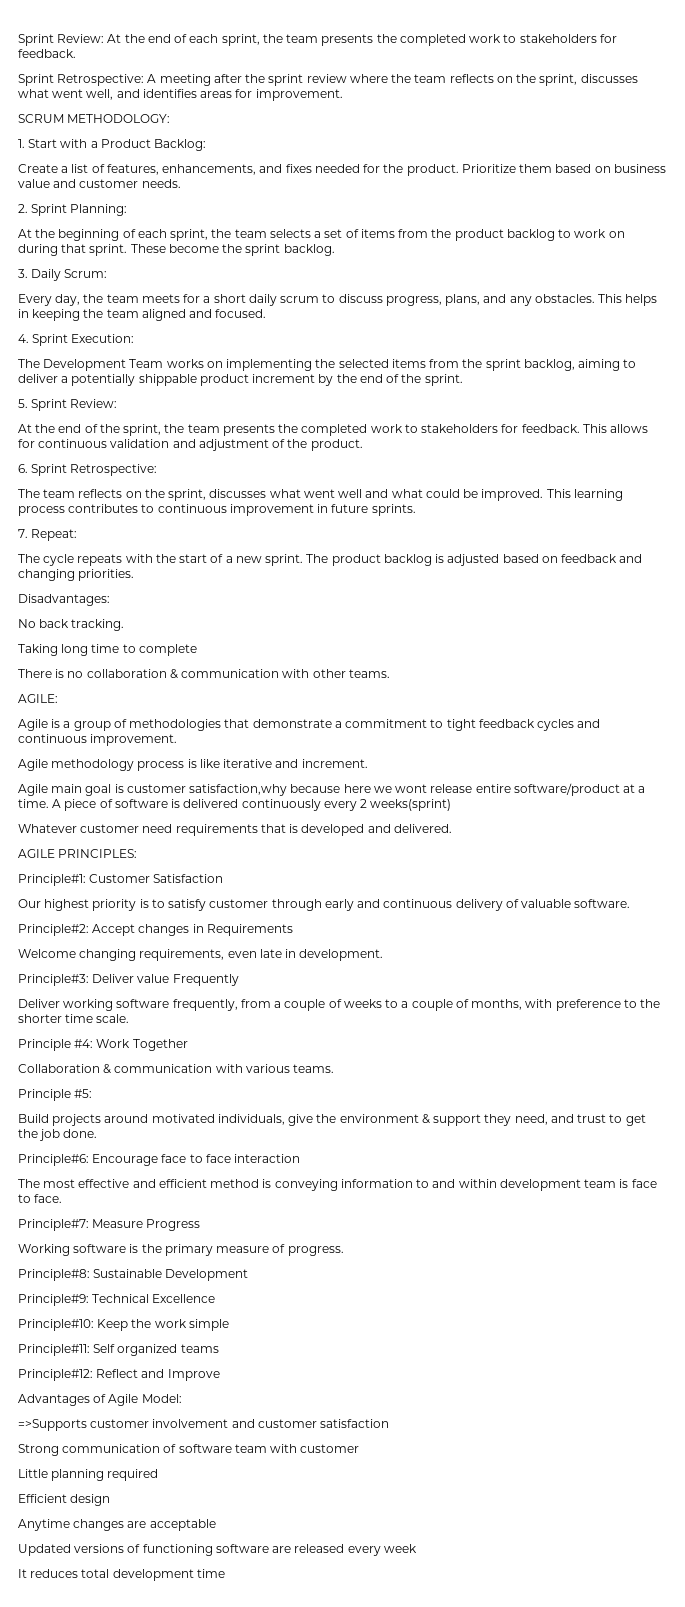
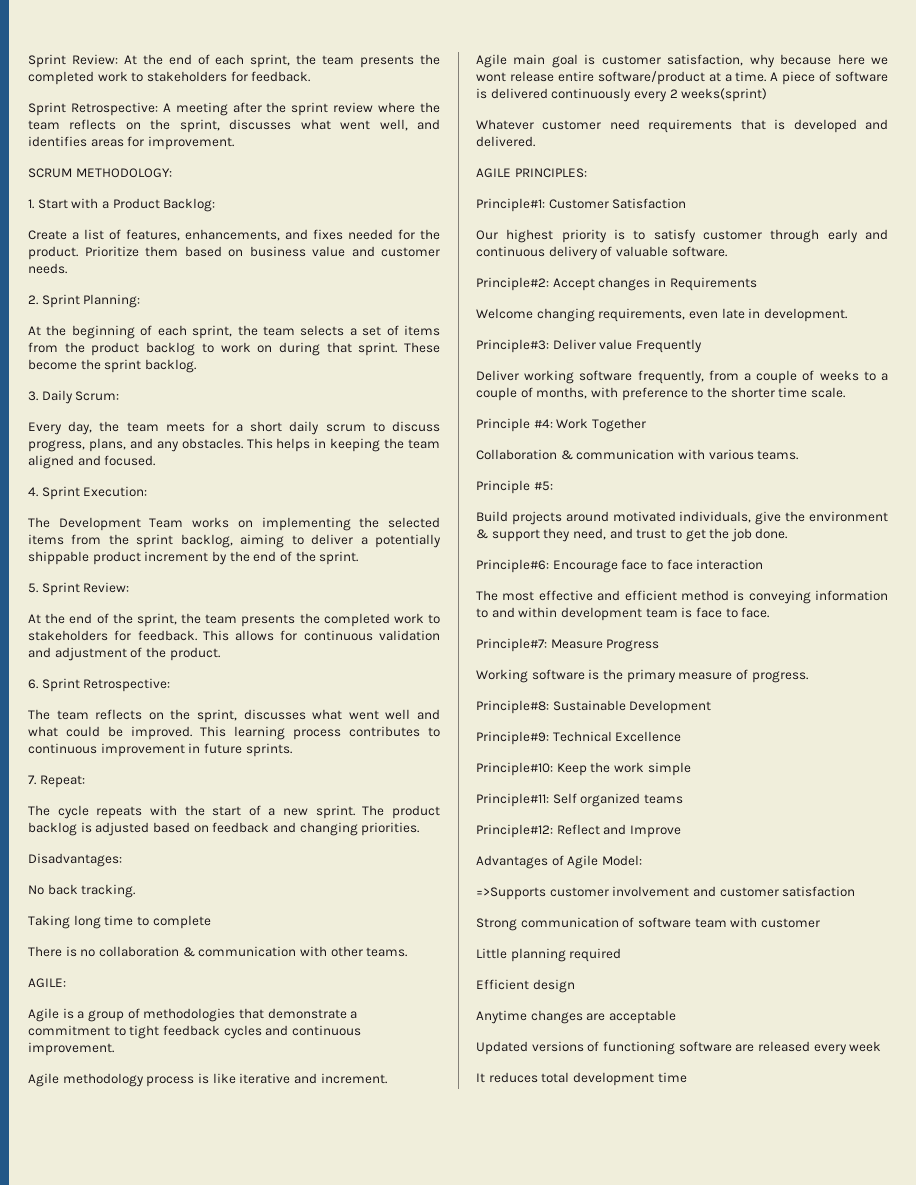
- Agile main goal is customer satisfaction,why because here we wont release entire software/product at a time.
+ Agile main goal is customer satisfaction, why because here we wont release entire software/product at a time.

